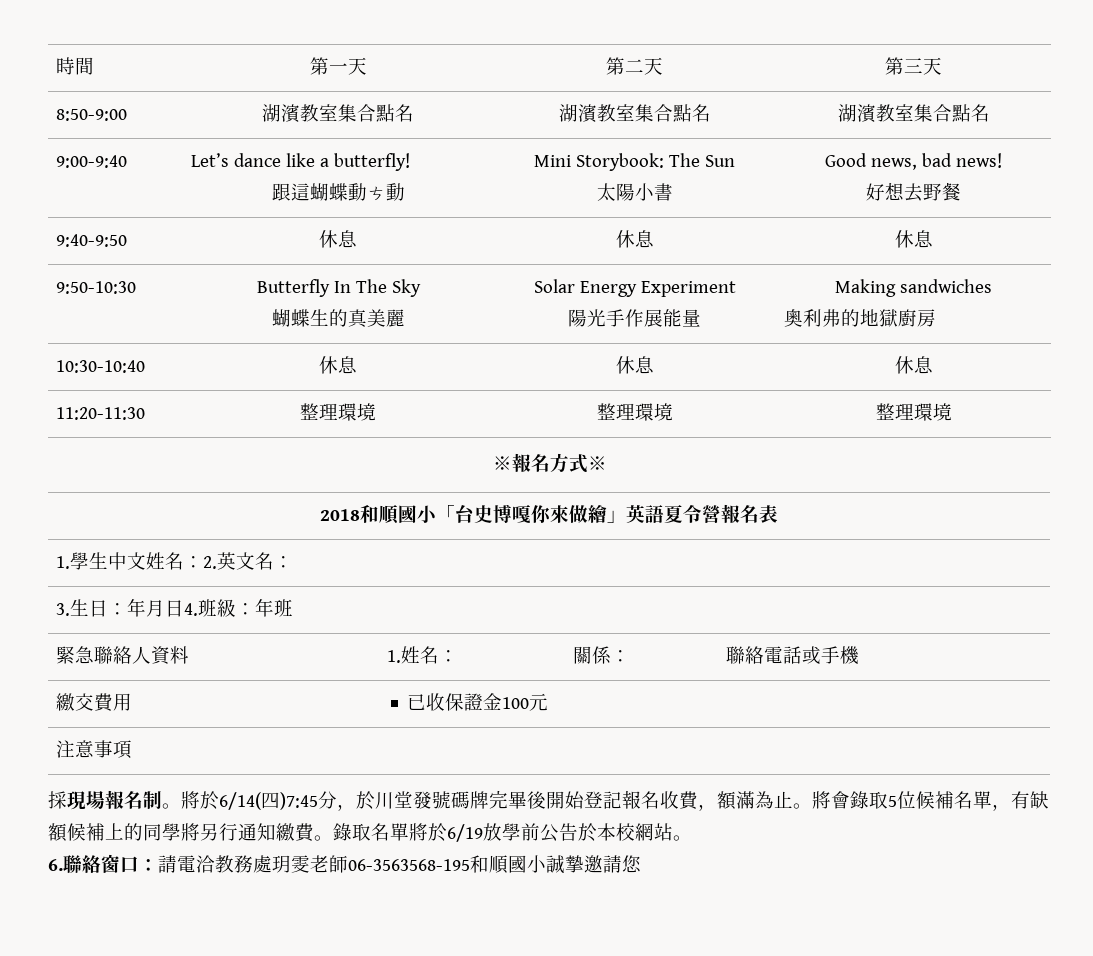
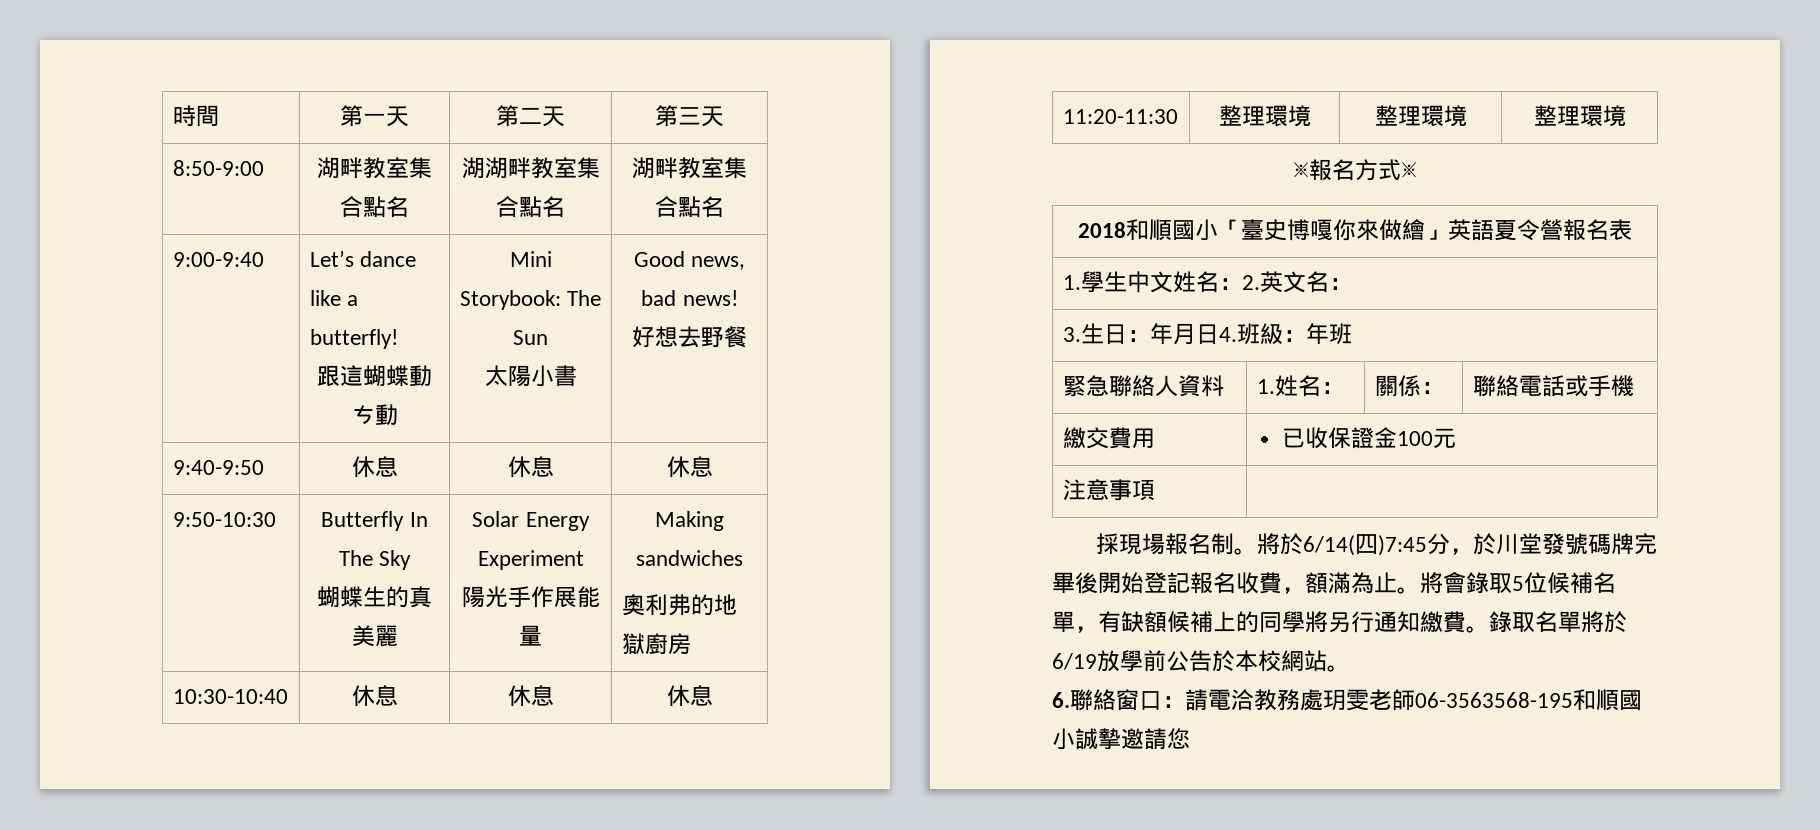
- 8:50-9:00 | 湖濱教室集合點名 | 湖濱教室集合點名 | 湖濱教室集合點名
+ 8:50-9:00 | 湖畔教室集合點名 | 湖湖畔教室集合點名 | 湖畔教室集合點名
- 2018和順國小「台史博嘎你來做繪」英語夏令營報名表
+ 2018和順國小「臺史博嘎你來做繪」英語夏令營報名表

